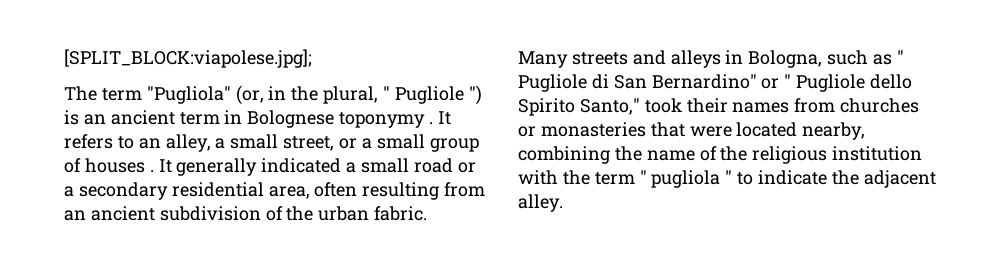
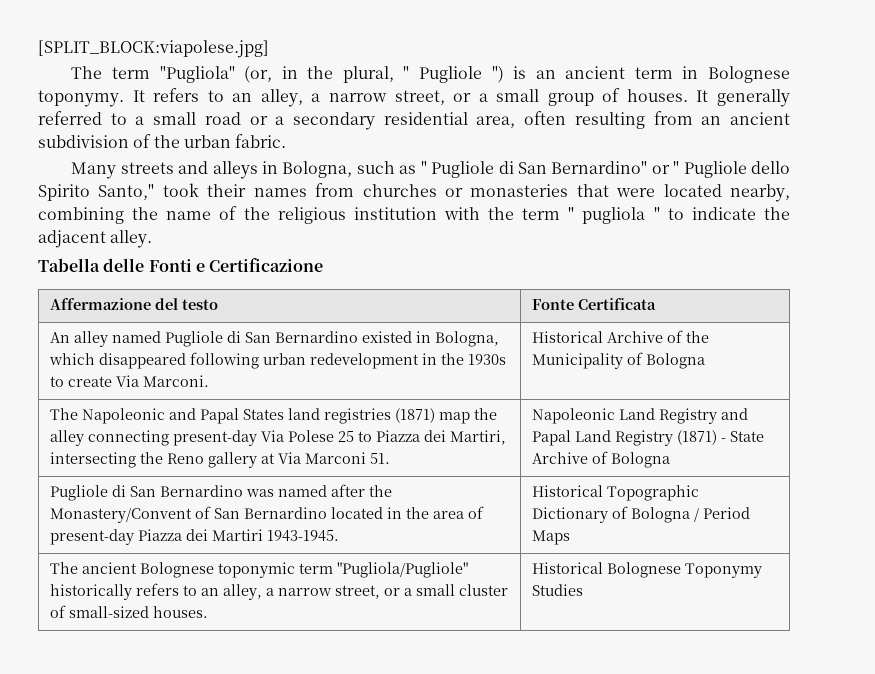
- [SPLIT_BLOCK:viapolese.jpg];
+ [SPLIT_BLOCK:viapolese.jpg]
- The term "Pugliola" (or, in the plural, " Pugliole ") is an ancient term in Bolognese toponymy .
+ The term "Pugliola" (or, in the plural, " Pugliole ") is an ancient term in Bolognese toponymy.
- It refers to an alley, a small street, or a small group of houses . It generally indicated a small road or a secondary residential area, often resulting from an ancient subdivision of the urban fabric.
+ It refers to an alley, a narrow street, or a small group of houses. It generally referred to a small road or a secondary residential area, often resulting from an ancient subdivision of the urban fabric.
+ Tabella delle Fonti e Certificazione
+ Affermazione del testo | Fonte Certificata
+ An alley named Pugliole di San Bernardino existed in Bologna, which disappeared following urban redevelopment in the 1930s to create Via Marconi. | Historical Archive of the Municipality of Bologna
+ The Napoleonic and Papal States land registries (1871) map the alley connecting present-day Via Polese 25 to Piazza dei Martiri, intersecting the Reno gallery at Via Marconi 51. | Napoleonic Land Registry and Papal Land Registry (1871) - State Archive of Bologna
+ Pugliole di San Bernardino was named after the Monastery/Convent of San Bernardino located in the area of present-day Piazza dei Martiri 1943-1945. | Historical Topographic Dictionary of Bologna / Period Maps
+ The ancient Bolognese toponymic term "Pugliola/Pugliole" historically refers to an alley, a narrow street, or a small cluster of small-sized houses. | Historical Bolognese Toponymy Studies

